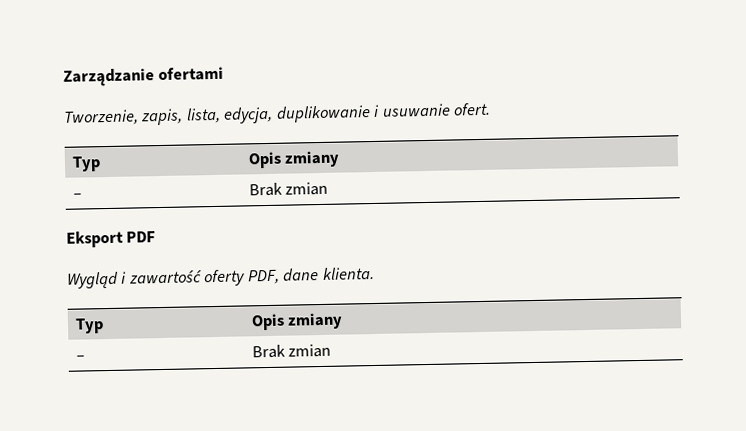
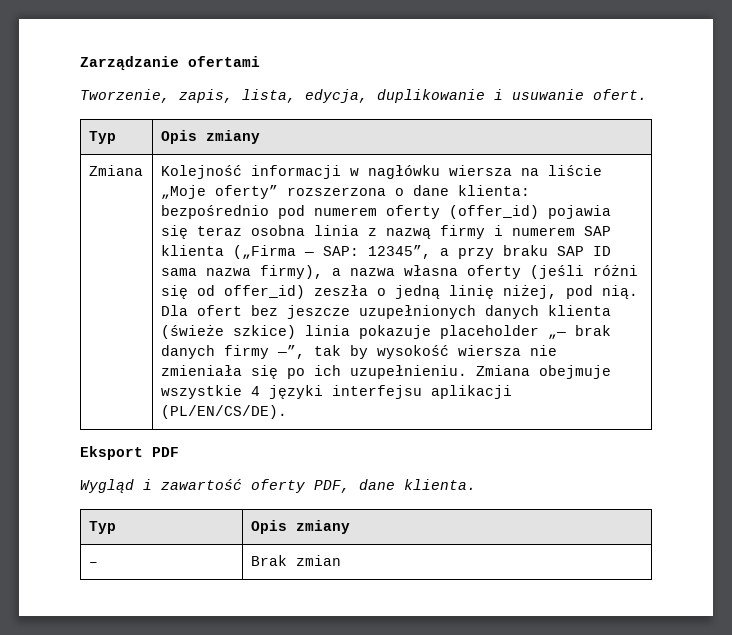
  Tworzenie, zapis, lista, edycja, duplikowanie i usuwanie ofert.
  Typ | Opis zmiany
- – | Brak zmian
+ Zmiana | Kolejność informacji w nagłówku wiersza na liście „Moje oferty” rozszerzona o dane klienta: bezpośrednio pod numerem oferty (offer_id) pojawia się teraz osobna linia z nazwą firmy i numerem SAP klienta („Firma — SAP: 12345”, a przy braku SAP ID sama nazwa firmy), a nazwa własna oferty (jeśli różni się od offer_id) zeszła o jedną linię niżej, pod nią. Dla ofert bez jeszcze uzupełnionych danych klienta (świeże szkice) linia pokazuje placeholder „— brak danych firmy —”, tak by wysokość wiersza nie zmieniała się po ich uzupełnieniu. Zmiana obejmuje wszystkie 4 języki interfejsu aplikacji (PL/EN/CS/DE).

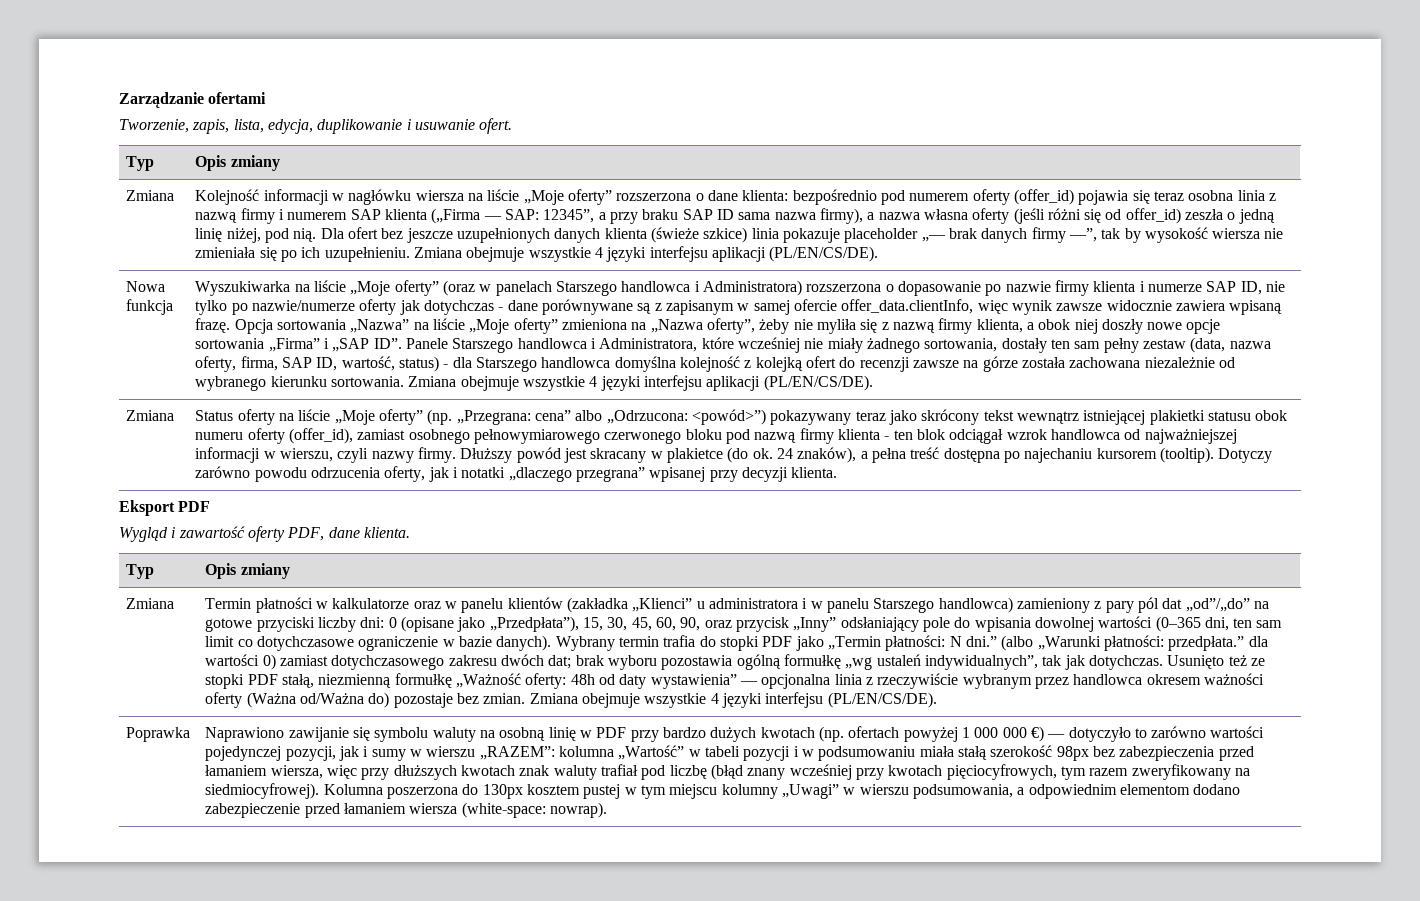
+ Nowa funkcja | Wyszukiwarka na liście „Moje oferty” (oraz w panelach Starszego handlowca i Administratora) rozszerzona o dopasowanie po nazwie firmy klienta i numerze SAP ID, nie tylko po nazwie/numerze oferty jak dotychczas - dane porównywane są z zapisanym w samej ofercie offer_data.clientInfo, więc wynik zawsze widocznie zawiera wpisaną frazę. Opcja sortowania „Nazwa” na liście „Moje oferty” zmieniona na „Nazwa oferty”, żeby nie myliła się z nazwą firmy klienta, a obok niej doszły nowe opcje sortowania „Firma” i „SAP ID”. Panele Starszego handlowca i Administratora, które wcześniej nie miały żadnego sortowania, dostały ten sam pełny zestaw (data, nazwa oferty, firma, SAP ID, wartość, status) - dla Starszego handlowca domyślna kolejność z kolejką ofert do recenzji zawsze na górze została zachowana niezależnie od wybranego kierunku sortowania. Zmiana obejmuje wszystkie 4 języki interfejsu aplikacji (PL/EN/CS/DE).
+ Zmiana | Status oferty na liście „Moje oferty” (np. „Przegrana: cena” albo „Odrzucona: <powód>”) pokazywany teraz jako skrócony tekst wewnątrz istniejącej plakietki statusu obok numeru oferty (offer_id), zamiast osobnego pełnowymiarowego czerwonego bloku pod nazwą firmy klienta - ten blok odciągał wzrok handlowca od najważniejszej informacji w wierszu, czyli nazwy firmy. Dłuższy powód jest skracany w plakietce (do ok. 24 znaków), a pełna treść dostępna po najechaniu kursorem (tooltip). Dotyczy zarówno powodu odrzucenia oferty, jak i notatki „dlaczego przegrana” wpisanej przy decyzji klienta.
- – | Brak zmian
+ Zmiana | Termin płatności w kalkulatorze oraz w panelu klientów (zakładka „Klienci” u administratora i w panelu Starszego handlowca) zamieniony z pary pól dat „od”/„do” na gotowe przyciski liczby dni: 0 (opisane jako „Przedpłata”), 15, 30, 45, 60, 90, oraz przycisk „Inny” odsłaniający pole do wpisania dowolnej wartości (0–365 dni, ten sam limit co dotychczasowe ograniczenie w bazie danych). Wybrany termin trafia do stopki PDF jako „Termin płatności: N dni.” (albo „Warunki płatności: przedpłata.” dla wartości 0) zamiast dotychczasowego zakresu dwóch dat; brak wyboru pozostawia ogólną formułkę „wg ustaleń indywidualnych”, tak jak dotychczas. Usunięto też ze stopki PDF stałą, niezmienną formułkę „Ważność oferty: 48h od daty wystawienia” — opcjonalna linia z rzeczywiście wybranym przez handlowca okresem ważności oferty (Ważna od/Ważna do) pozostaje bez zmian. Zmiana obejmuje wszystkie 4 języki interfejsu (PL/EN/CS/DE).
+ Poprawka | Naprawiono zawijanie się symbolu waluty na osobną linię w PDF przy bardzo dużych kwotach (np. ofertach powyżej 1 000 000 €) — dotyczyło to zarówno wartości pojedynczej pozycji, jak i sumy w wierszu „RAZEM”: kolumna „Wartość” w tabeli pozycji i w podsumowaniu miała stałą szerokość 98px bez zabezpieczenia przed łamaniem wiersza, więc przy dłuższych kwotach znak waluty trafiał pod liczbę (błąd znany wcześniej przy kwotach pięciocyfrowych, tym razem zweryfikowany na siedmiocyfrowej). Kolumna poszerzona do 130px kosztem pustej w tym miejscu kolumny „Uwagi” w wierszu podsumowania, a odpowiednim elementom dodano zabezpieczenie przed łamaniem wiersza (white-space: nowrap).

